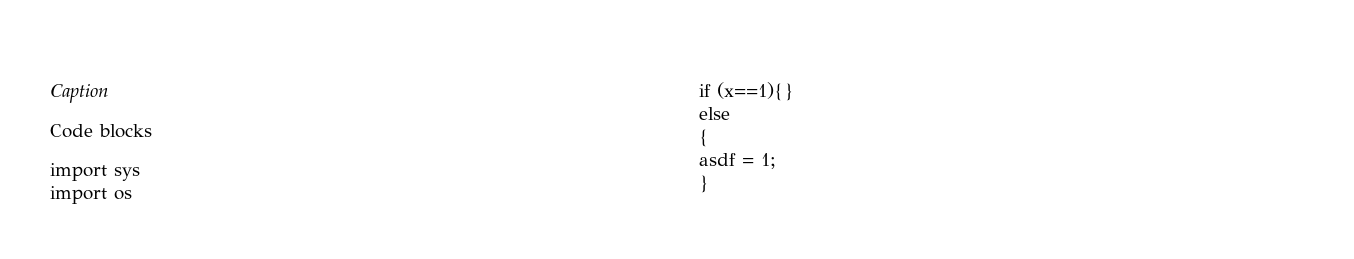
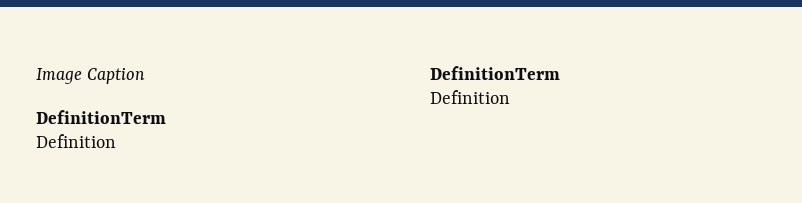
- Caption
- Code blocks
- import sys
- import os
- if (x==1){}
- else
- {
- asdf = 1;
- }
+ Image Caption
+ DefinitionTerm
+ Definition
+ DefinitionTerm
+ Definition

